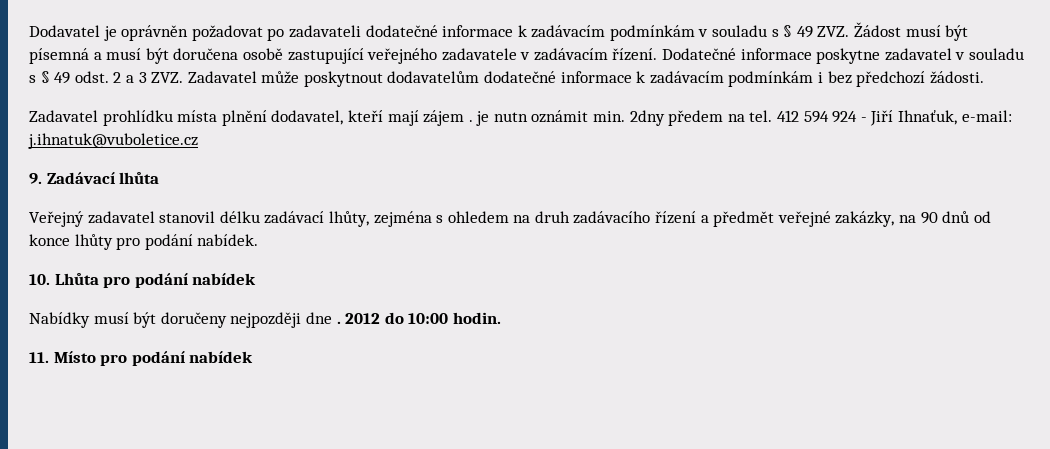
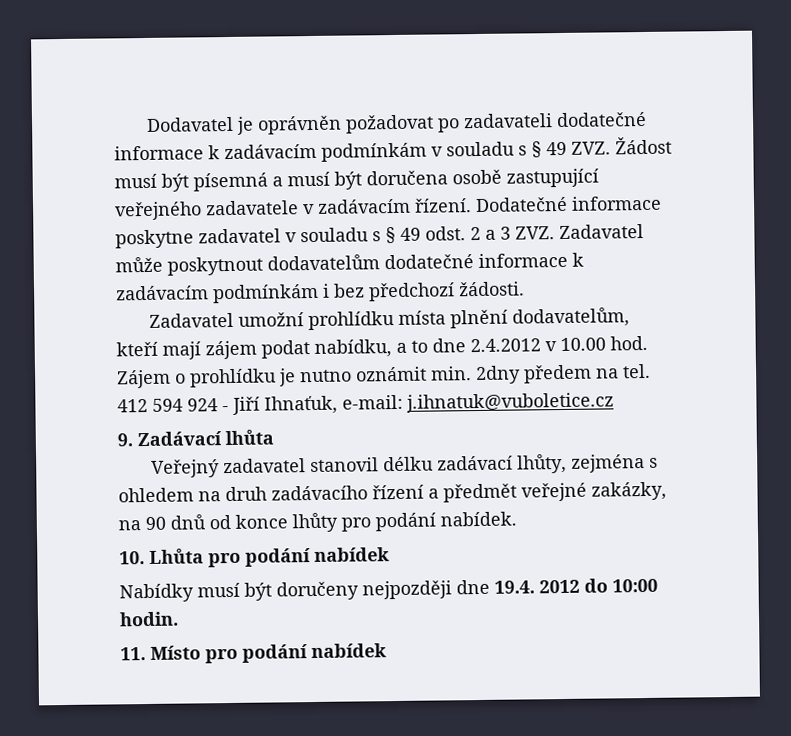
- Zadavatel prohlídku místa plnění dodavatel, kteří mají zájem . je nutn oznámit min. 2dny předem na tel.
+ Zadavatel umožní prohlídku místa plnění dodavatelům, kteří mají zájem podat nabídku, a to dne 2.4.2012 v 10.00 hod. Zájem o prohlídku je nutno oznámit min. 2dny předem na tel.
- Nabídky musí být doručeny nejpozději dne . 2012 do 10:00 hodin.
+ Nabídky musí být doručeny nejpozději dne 19.4. 2012 do 10:00 hodin.

